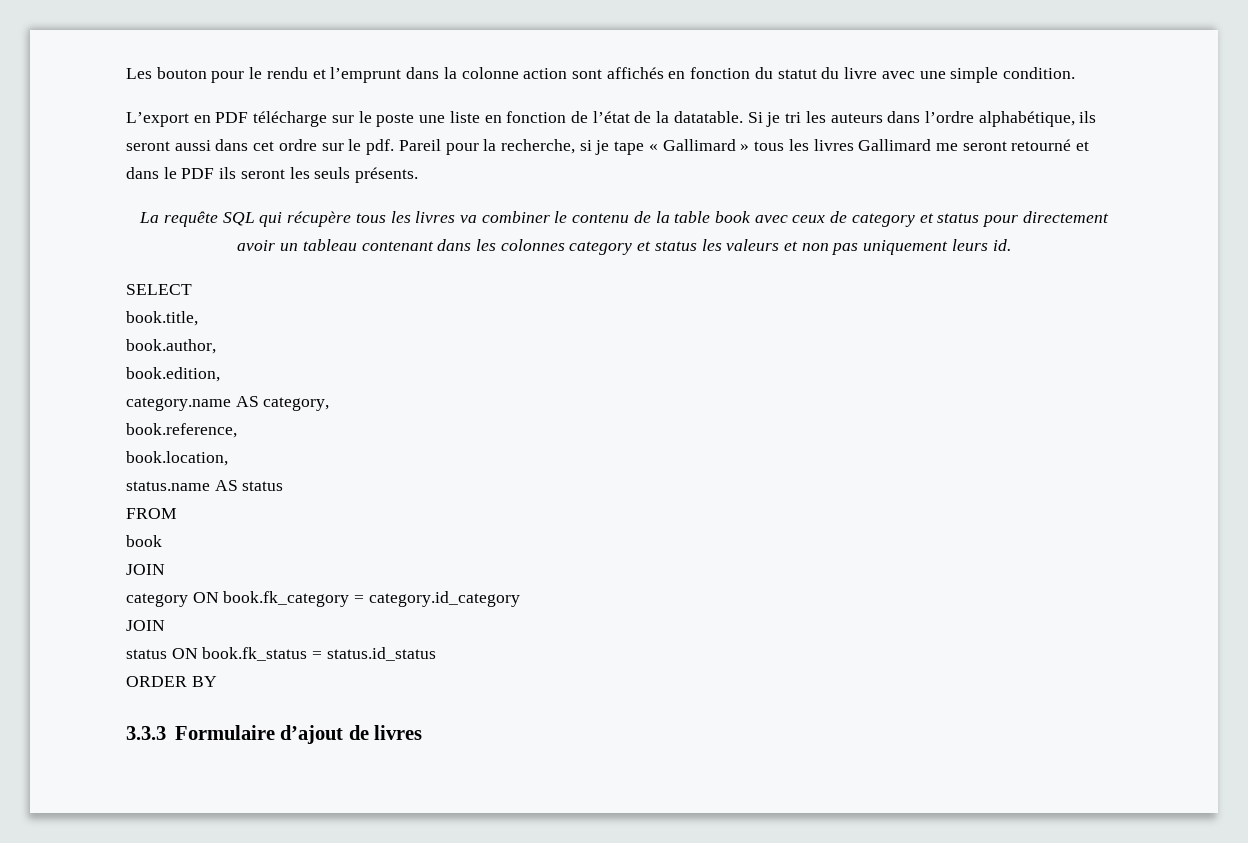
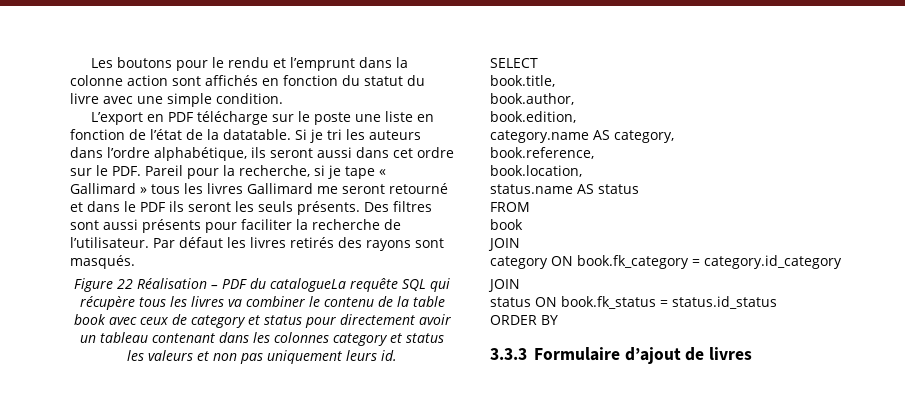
- Les bouton pour le rendu et l’emprunt dans la colonne action sont affichés en fonction du statut du livre avec une simple condition.
+ Les boutons pour le rendu et l’emprunt dans la colonne action sont affichés en fonction du statut du livre avec une simple condition.
- Si je tri les auteurs dans l’ordre alphabétique, ils seront aussi dans cet ordre sur le pdf. Pareil pour la recherche, si je tape « Gallimard » tous les livres Gallimard me seront retourné et dans le PDF ils seront les seuls présents.
- La requête SQL qui récupère tous les livres va combiner le contenu de la table book avec ceux de category et status pour directement avoir un tableau contenant dans les colonnes category et status les valeurs et non pas uniquement leurs id.
+ Si je tri les auteurs dans l’ordre alphabétique, ils seront aussi dans cet ordre sur le PDF. Pareil pour la recherche, si je tape « Gallimard » tous les livres Gallimard me seront retourné et dans le PDF ils seront les seuls présents. Des filtres sont aussi présents pour faciliter la recherche de l’utilisateur. Par défaut les livres retirés des rayons sont masqués.
+ Figure 22 Réalisation – PDF du catalogueLa requête SQL qui récupère tous les livres va combiner le contenu de la table book avec ceux de category et status pour directement avoir un tableau contenant dans les colonnes category et status les valeurs et non pas uniquement leurs id.

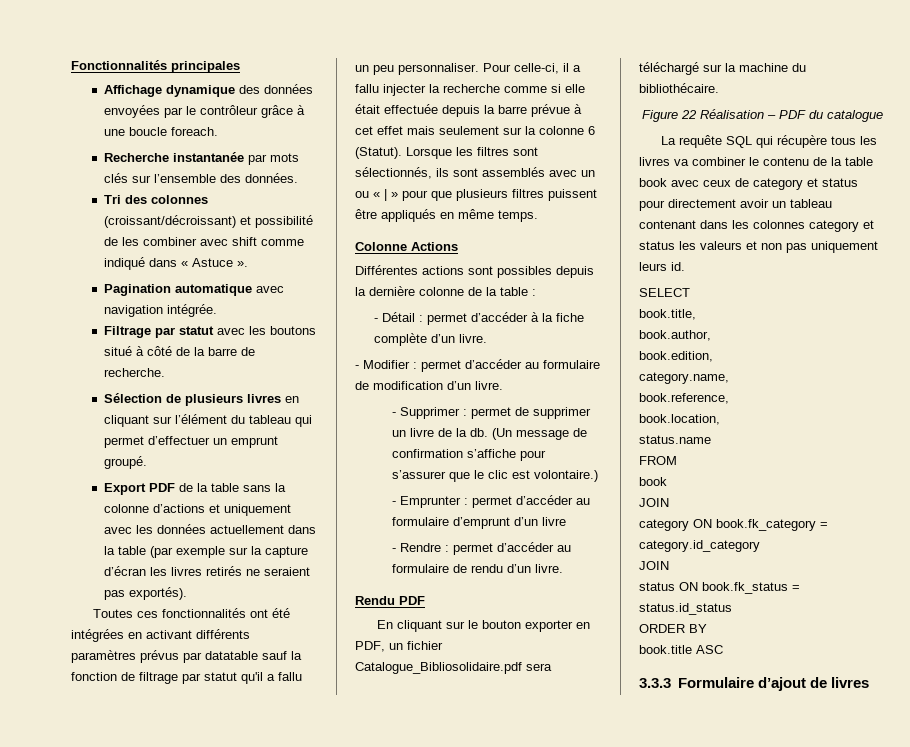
- Les boutons pour le rendu et l’emprunt dans la colonne action sont affichés en fonction du statut du livre avec une simple condition.
- L’export en PDF télécharge sur le poste une liste en fonction de l’état de la datatable. Si je tri les auteurs dans l’ordre alphabétique, ils seront aussi dans cet ordre sur le PDF. Pareil pour la recherche, si je tape « Gallimard » tous les livres Gallimard me seront retourné et dans le PDF ils seront les seuls présents. Des filtres sont aussi présents pour faciliter la recherche de l’utilisateur. Par défaut les livres retirés des rayons sont masqués.
+ Fonctionnalités principales
+ Affichage dynamique des données envoyées par le contrôleur grâce à une boucle foreach.
+ Recherche instantanée par mots clés sur l’ensemble des données.
+ Tri des colonnes (croissant/décroissant) et possibilité de les combiner avec shift comme indiqué dans « Astuce ».
+ Pagination automatique avec navigation intégrée.
+ Filtrage par statut avec les boutons situé à côté de la barre de recherche.
+ Sélection de plusieurs livres en cliquant sur l’élément du tableau qui permet d’effectuer un emprunt groupé.
+ Export PDF de la table sans la colonne d’actions et uniquement avec les données actuellement dans la table (par exemple sur la capture d’écran les livres retirés ne seraient pas exportés).
+ Toutes ces fonctionnalités ont été intégrées en activant différents paramètres prévus par datatable sauf la fonction de filtrage par statut qu'il a fallu un peu personnaliser. Pour celle-ci, il a fallu injecter la recherche comme si elle était effectuée depuis la barre prévue à cet effet mais seulement sur la colonne 6 (Statut). Lorsque les filtres sont sélectionnés, ils sont assemblés avec un ou « | » pour que plusieurs filtres puissent être appliqués en même temps.
+ Colonne Actions
+ Différentes actions sont possibles depuis la dernière colonne de la table :
+ - Détail : permet d’accéder à la fiche complète d’un livre.
+ - Modifier : permet d’accéder au formulaire de modification d’un livre.
+ - Supprimer : permet de supprimer un livre de la db. (Un message de confirmation s’affiche pour s’assurer que le clic est volontaire.)
+ - Emprunter : permet d’accéder au formulaire d’emprunt d’un livre
+ - Rendre : permet d’accéder au formulaire de rendu d’un livre.
+ Rendu PDF
+ En cliquant sur le bouton exporter en PDF, un fichier Catalogue_Bibliosolidaire.pdf sera téléchargé sur la machine du bibliothécaire.
- Figure 22 Réalisation – PDF du catalogueLa requête SQL qui récupère tous les livres va combiner le contenu de la table book avec ceux de category et status pour directement avoir un tableau contenant dans les colonnes category et status les valeurs et non pas uniquement leurs id.
+ Figure 22 Réalisation – PDF du catalogue
+ La requête SQL qui récupère tous les livres va combiner le contenu de la table book avec ceux de category et status pour directement avoir un tableau contenant dans les colonnes category et status les valeurs et non pas uniquement leurs id.
- category.name AS category,
+ category.name,
- status.name AS status
+ status.name
+ book.title ASC

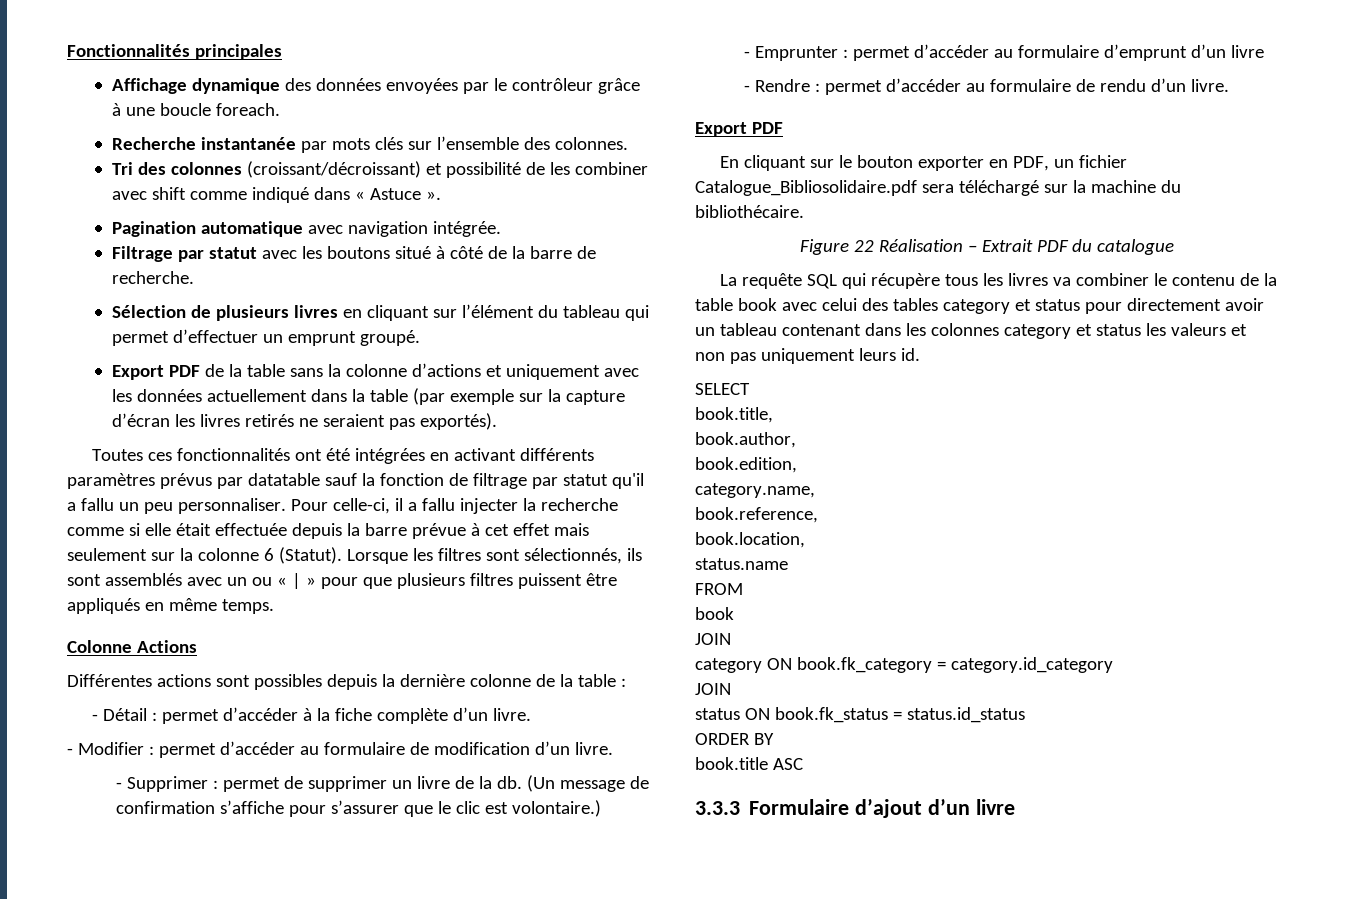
- Recherche instantanée par mots clés sur l’ensemble des données.
+ Recherche instantanée par mots clés sur l’ensemble des colonnes.
  - Rendre : permet d’accéder au formulaire de rendu d’un livre.
- Rendu PDF
+ Export PDF
- Figure 22 Réalisation – PDF du catalogue
+ Figure 22 Réalisation – Extrait PDF du catalogue
- La requête SQL qui récupère tous les livres va combiner le contenu de la table book avec ceux de category et status pour directement avoir un tableau contenant dans les colonnes category et status les valeurs et non pas uniquement leurs id.
+ La requête SQL qui récupère tous les livres va combiner le contenu de la table book avec celui des tables category et status pour directement avoir un tableau contenant dans les colonnes category et status les valeurs et non pas uniquement leurs id.
- 3.3.3 Formulaire d’ajout de livres
+ 3.3.3 Formulaire d’ajout d’un livre

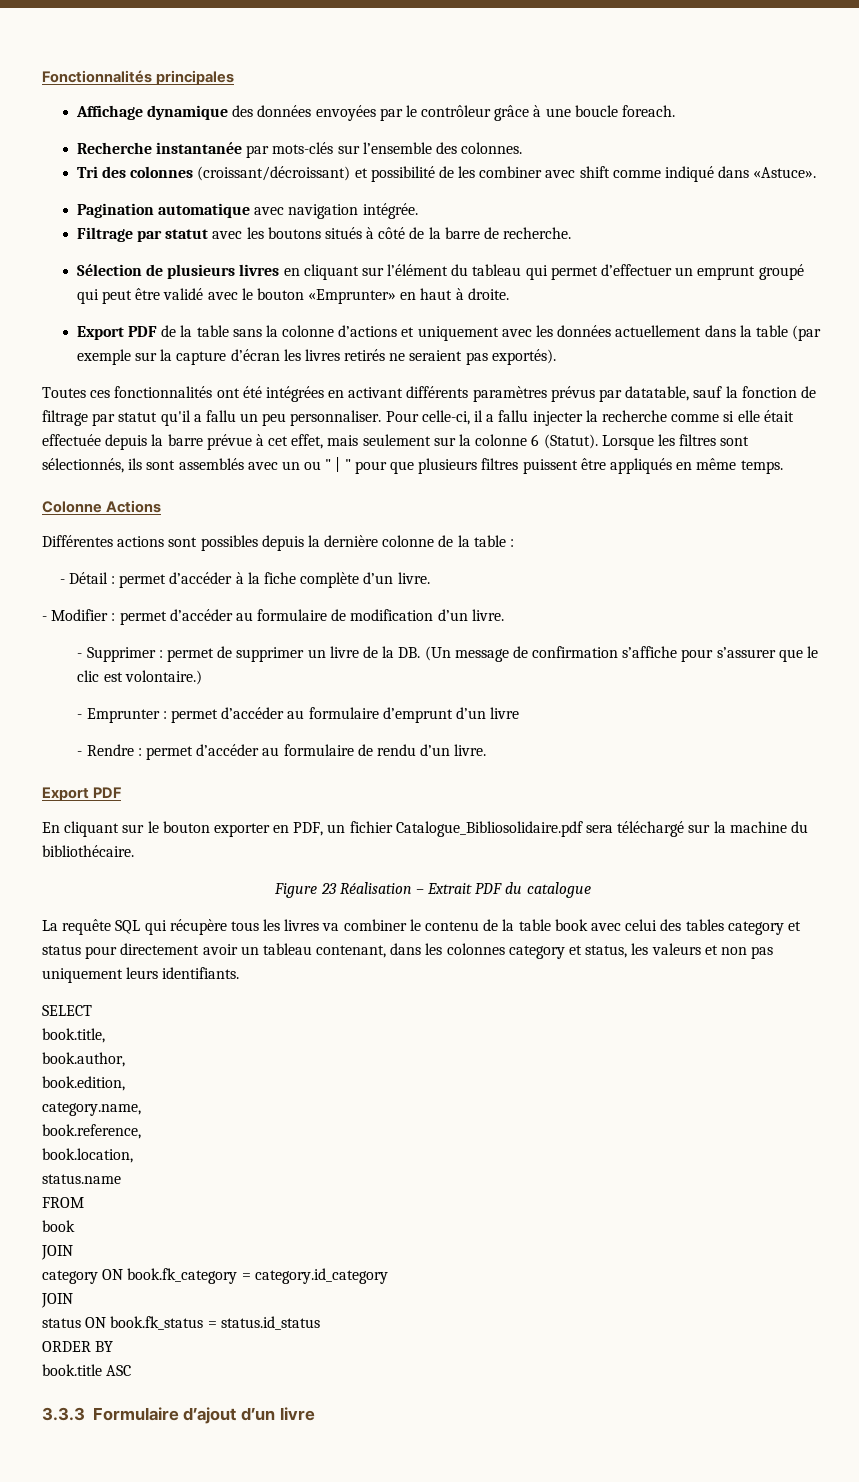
- Recherche instantanée par mots clés sur l’ensemble des colonnes.
+ Recherche instantanée par mots-clés sur l’ensemble des colonnes.
- Tri des colonnes (croissant/décroissant) et possibilité de les combiner avec shift comme indiqué dans « Astuce ».
+ Tri des colonnes (croissant/décroissant) et possibilité de les combiner avec shift comme indiqué dans «Astuce».
- Filtrage par statut avec les boutons situé à côté de la barre de recherche.
+ Filtrage par statut avec les boutons situés à côté de la barre de recherche.
- Sélection de plusieurs livres en cliquant sur l’élément du tableau qui permet d’effectuer un emprunt groupé.
+ Sélection de plusieurs livres en cliquant sur l’élément du tableau qui permet d’effectuer un emprunt groupé qui peut être validé avec le bouton «Emprunter» en haut à droite.
- Toutes ces fonctionnalités ont été intégrées en activant différents paramètres prévus par datatable sauf la fonction de filtrage par statut qu'il a fallu un peu personnaliser.
+ Toutes ces fonctionnalités ont été intégrées en activant différents paramètres prévus par datatable, sauf la fonction de filtrage par statut qu'il a fallu un peu personnaliser.
- Pour celle-ci, il a fallu injecter la recherche comme si elle était effectuée depuis la barre prévue à cet effet mais seulement sur la colonne 6 (Statut).
+ Pour celle-ci, il a fallu injecter la recherche comme si elle était effectuée depuis la barre prévue à cet effet, mais seulement sur la colonne 6 (Statut).
- Lorsque les filtres sont sélectionnés, ils sont assemblés avec un ou « | » pour que plusieurs filtres puissent être appliqués en même temps.
+ Lorsque les filtres sont sélectionnés, ils sont assemblés avec un ou " | " pour que plusieurs filtres puissent être appliqués en même temps.
- - Supprimer : permet de supprimer un livre de la db. (Un message de confirmation s’affiche pour s’assurer que le clic est volontaire.)
+ - Supprimer : permet de supprimer un livre de la DB. (Un message de confirmation s’affiche pour s’assurer que le clic est volontaire.)
- Figure 22 Réalisation – Extrait PDF du catalogue
+ Figure 23 Réalisation – Extrait PDF du catalogue
- La requête SQL qui récupère tous les livres va combiner le contenu de la table book avec celui des tables category et status pour directement avoir un tableau contenant dans les colonnes category et status les valeurs et non pas uniquement leurs id.
+ La requête SQL qui récupère tous les livres va combiner le contenu de la table book avec celui des tables category et status pour directement avoir un tableau contenant, dans les colonnes category et status, les valeurs et non pas uniquement leurs identifiants.

